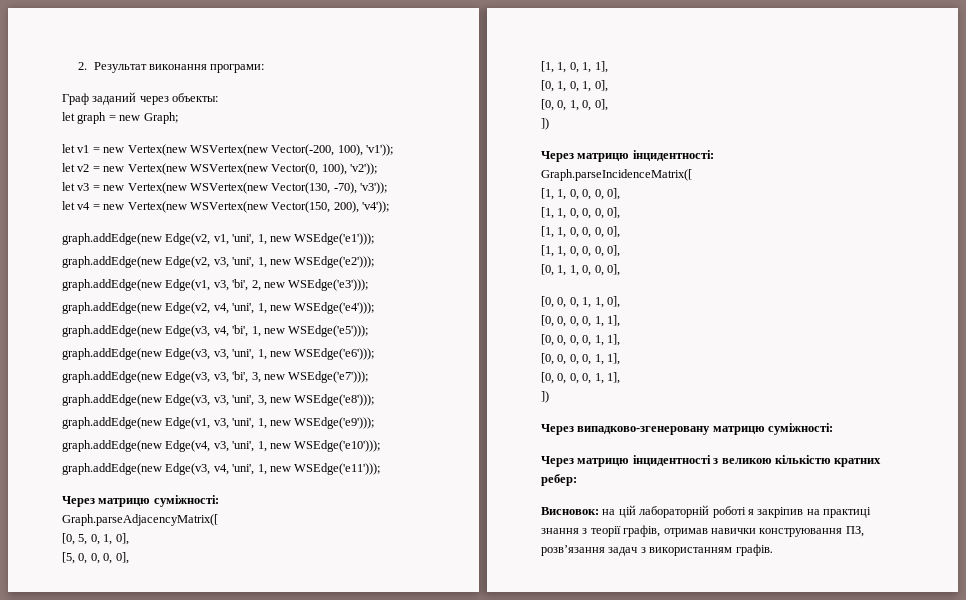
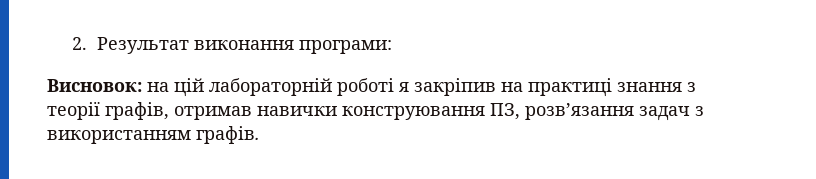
- Граф заданий через объекты:
- let graph = new Graph;
- let v1 = new Vertex(new WSVertex(new Vector(-200, 100), 'v1'));
- let v2 = new Vertex(new WSVertex(new Vector(0, 100), 'v2'));
- let v3 = new Vertex(new WSVertex(new Vector(130, -70), 'v3'));
- let v4 = new Vertex(new WSVertex(new Vector(150, 200), 'v4'));
- graph.addEdge(new Edge(v2, v1, 'uni', 1, new WSEdge('e1')));
- graph.addEdge(new Edge(v2, v3, 'uni', 1, new WSEdge('e2')));
- graph.addEdge(new Edge(v1, v3, 'bi', 2, new WSEdge('e3')));
- graph.addEdge(new Edge(v2, v4, 'uni', 1, new WSEdge('e4')));
- graph.addEdge(new Edge(v3, v4, 'bi', 1, new WSEdge('e5')));
- graph.addEdge(new Edge(v3, v3, 'uni', 1, new WSEdge('e6')));
- graph.addEdge(new Edge(v3, v3, 'bi', 3, new WSEdge('e7')));
- graph.addEdge(new Edge(v3, v3, 'uni', 3, new WSEdge('e8')));
- graph.addEdge(new Edge(v1, v3, 'uni', 1, new WSEdge('e9')));
- graph.addEdge(new Edge(v4, v3, 'uni', 1, new WSEdge('e10')));
- graph.addEdge(new Edge(v3, v4, 'uni', 1, new WSEdge('e11')));
- Через матрицю суміжності:
- Graph.parseAdjacencyMatrix([
- [0, 5, 0, 1, 0],
- [5, 0, 0, 0, 0],
- [1, 1, 0, 1, 1],
- [0, 1, 0, 1, 0],
- [0, 0, 1, 0, 0],
- ])
- Через матрицю інцидентності:
- Graph.parseIncidenceMatrix([
- [1, 1, 0, 0, 0, 0],
- [1, 1, 0, 0, 0, 0],
- [1, 1, 0, 0, 0, 0],
- [1, 1, 0, 0, 0, 0],
- [0, 1, 1, 0, 0, 0],
- [0, 0, 0, 1, 1, 0],
- [0, 0, 0, 0, 1, 1],
- [0, 0, 0, 0, 1, 1],
- [0, 0, 0, 0, 1, 1],
- [0, 0, 0, 0, 1, 1],
- ])
- Через випадково-згенеровану матрицю суміжності:
- Через матрицю інцидентності з великою кількістю кратних ребер:

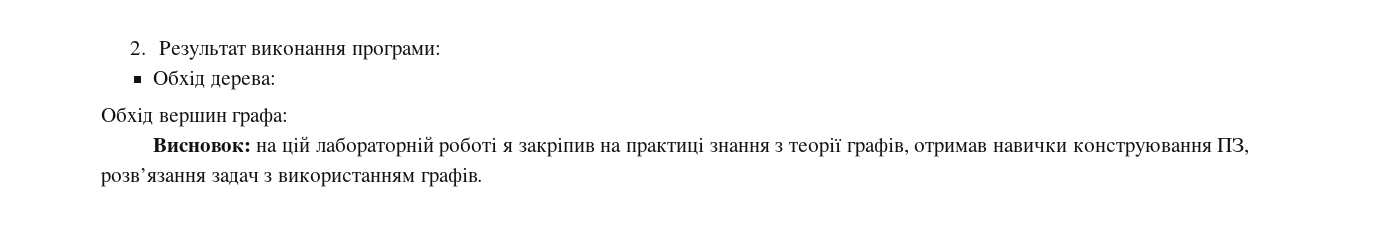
+ Обхід дерева:
+ Обхід вершин графа:

